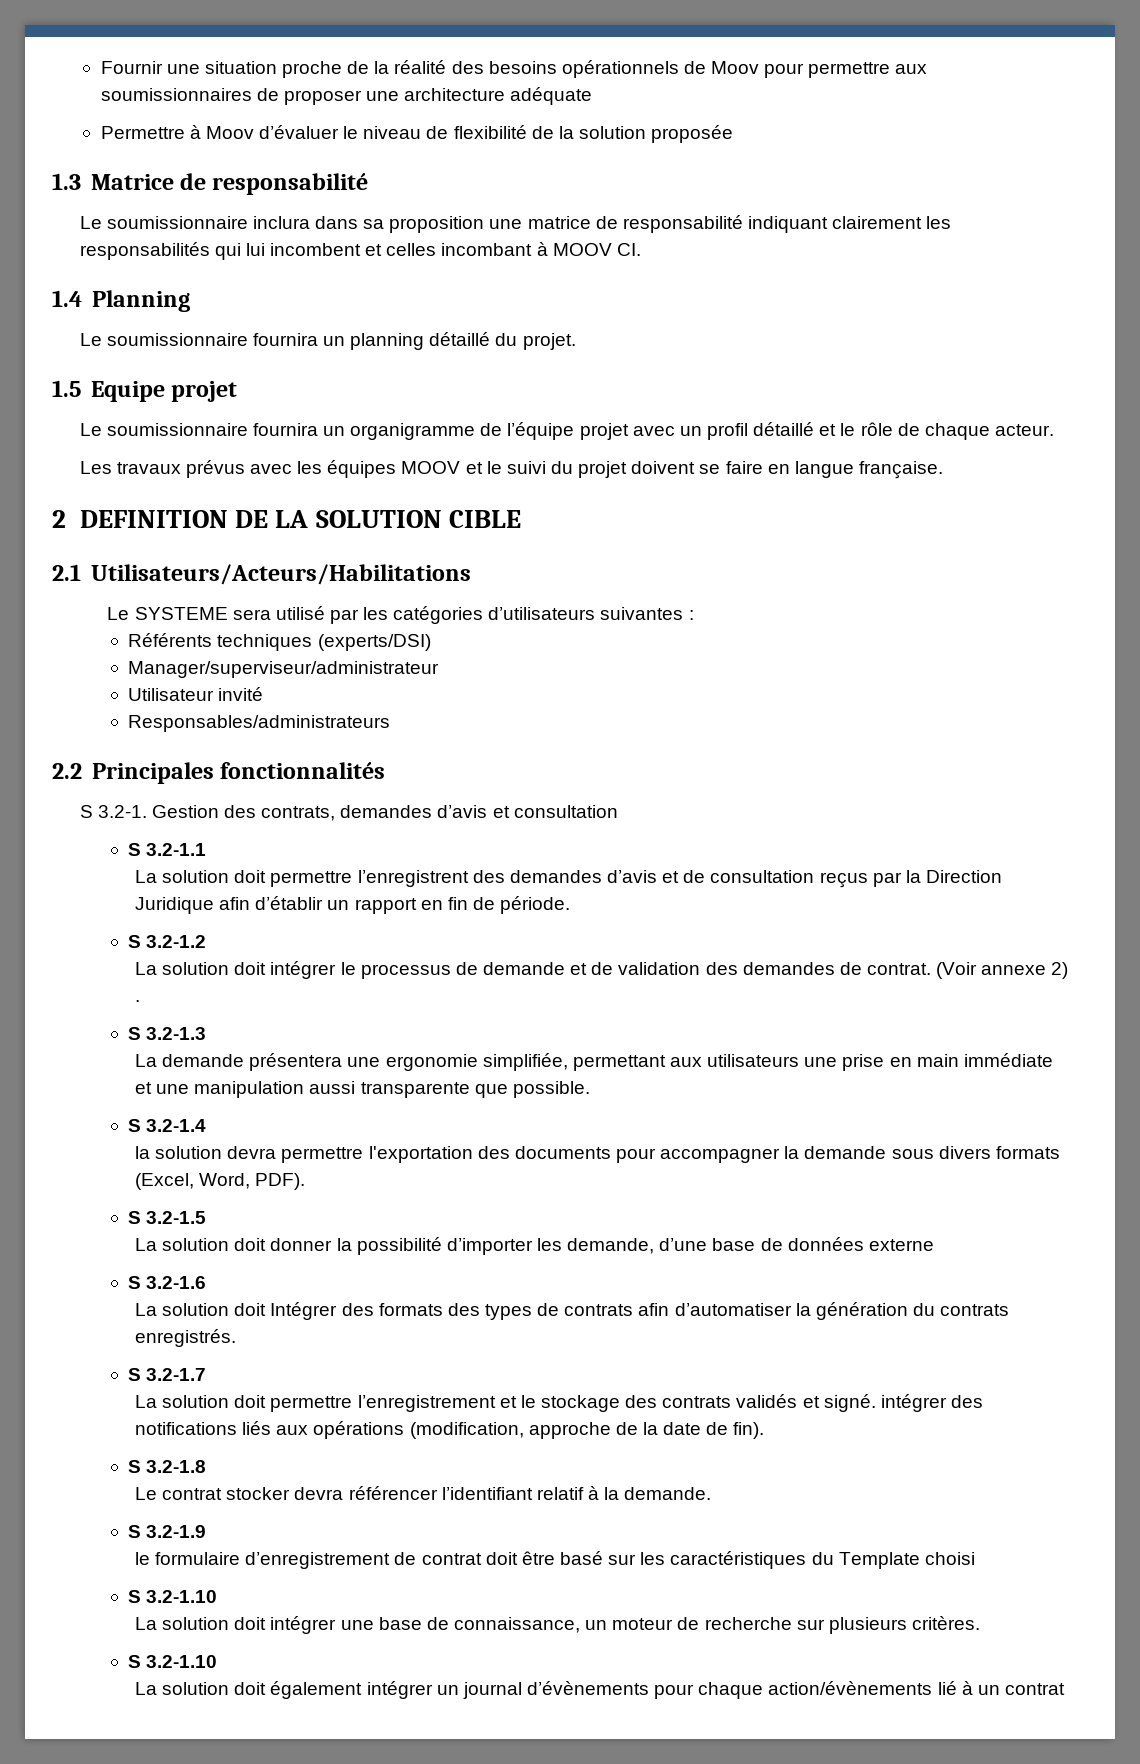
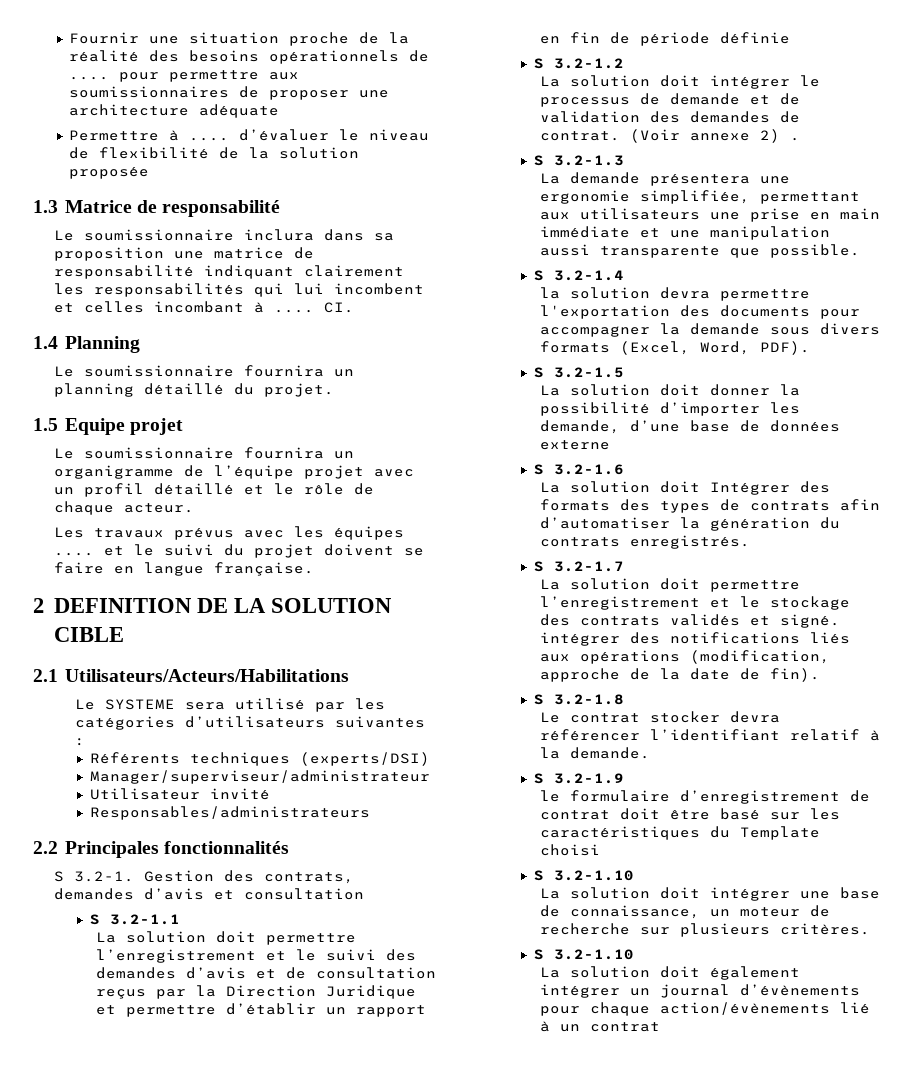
- Fournir une situation proche de la réalité des besoins opérationnels de Moov pour permettre aux soumissionnaires de proposer une architecture adéquate
+ Fournir une situation proche de la réalité des besoins opérationnels de .... pour permettre aux soumissionnaires de proposer une architecture adéquate
- Permettre à Moov d’évaluer le niveau de flexibilité de la solution proposée
+ Permettre à .... d’évaluer le niveau de flexibilité de la solution proposée
- Le soumissionnaire inclura dans sa proposition une matrice de responsabilité indiquant clairement les responsabilités qui lui incombent et celles incombant à MOOV CI.
+ Le soumissionnaire inclura dans sa proposition une matrice de responsabilité indiquant clairement les responsabilités qui lui incombent et celles incombant à .... CI.
- Les travaux prévus avec les équipes MOOV et le suivi du projet doivent se faire en langue française.
+ Les travaux prévus avec les équipes .... et le suivi du projet doivent se faire en langue française.
- La solution doit permettre l’enregistrent des demandes d’avis et de consultation reçus par la Direction Juridique afin d’établir un rapport en fin de période.
+ La solution doit permettre l’enregistrement et le suivi des demandes d’avis et de consultation reçus par la Direction Juridique et permettre d’établir un rapport en fin de période définie

